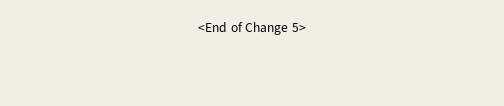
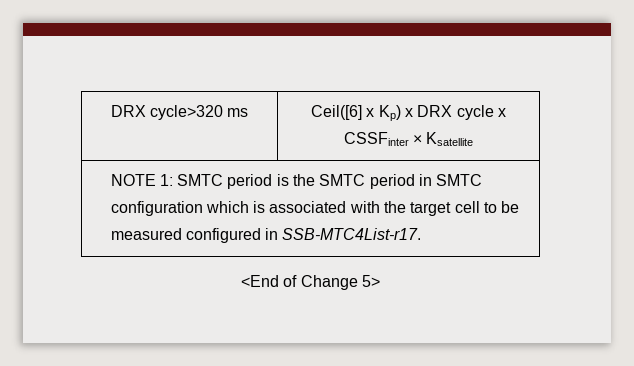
+ DRX cycle>320 ms | Ceil([6] x Kp) x DRX cycle x CSSFinter × Ksatellite
+ NOTE 1: SMTC period is the SMTC period in SMTC configuration which is associated with the target cell to be measured configured in SSB-MTC4List-r17.

